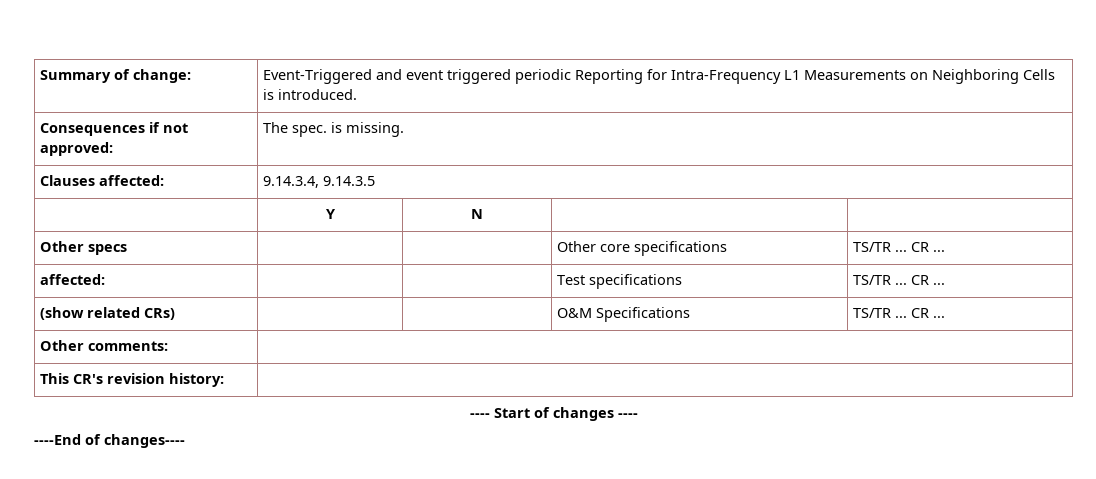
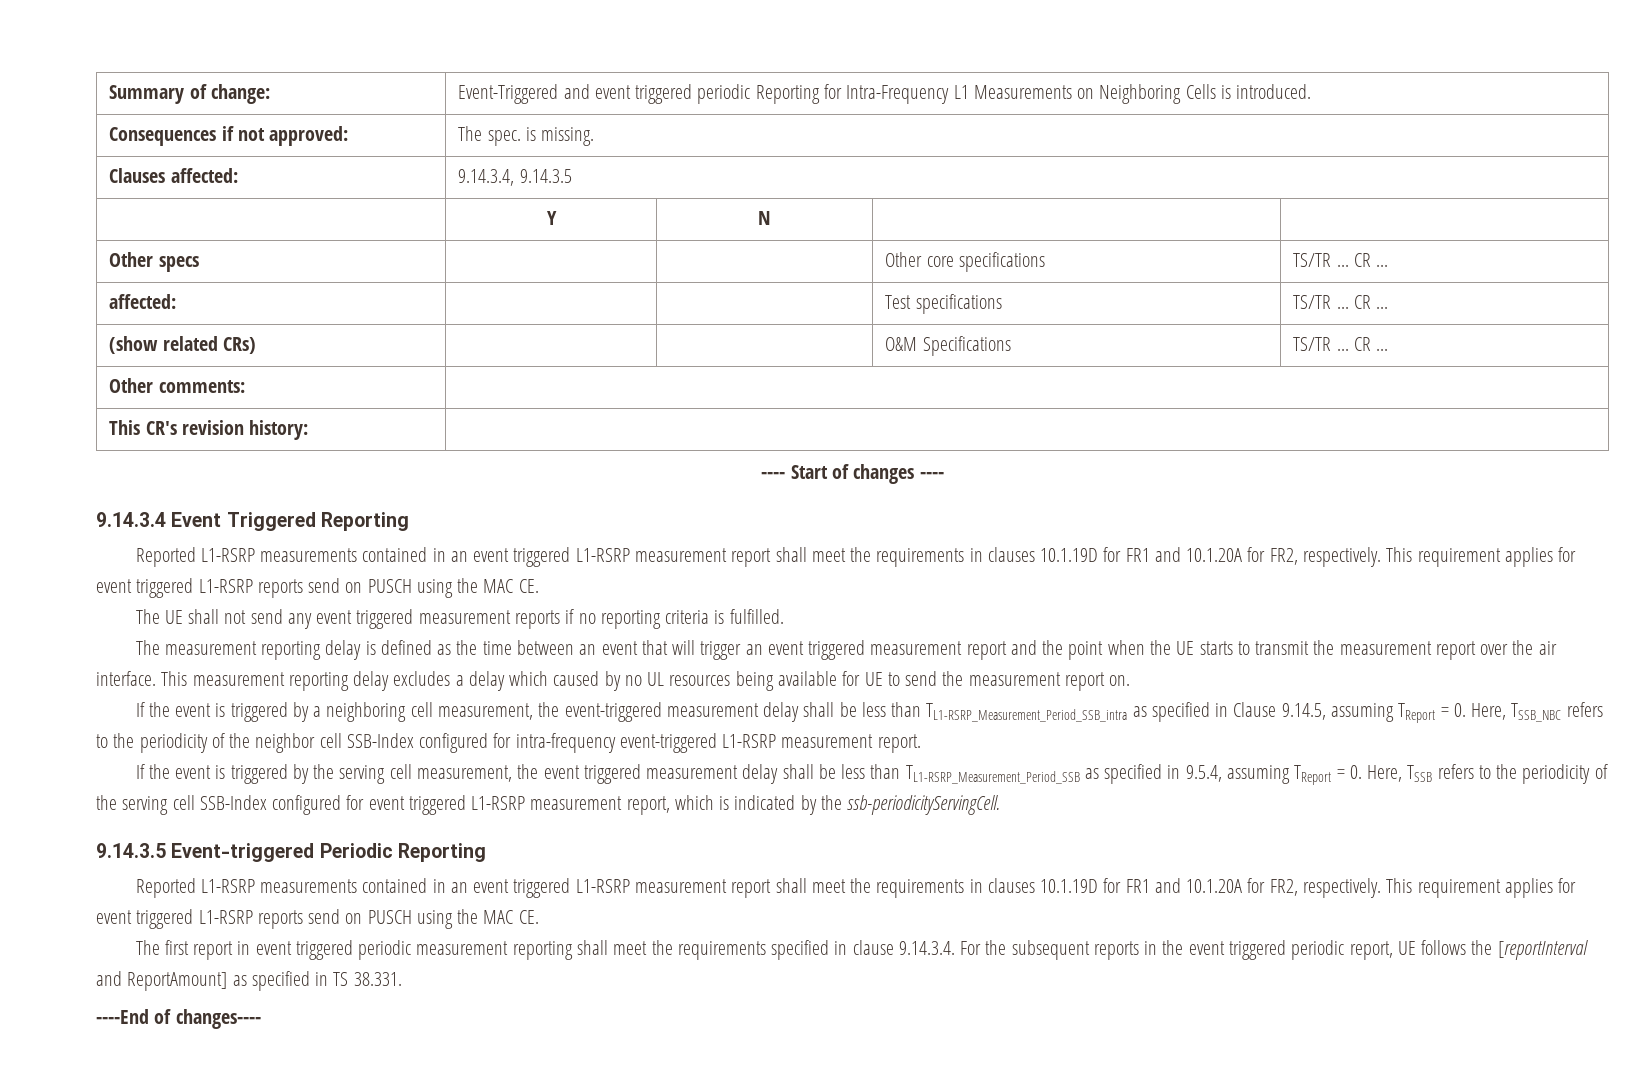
+ 9.14.3.4 Event Triggered Reporting
+ Reported L1-RSRP measurements contained in an event triggered L1-RSRP measurement report shall meet the requirements in clauses 10.1.19D for FR1 and 10.1.20A for FR2, respectively. This requirement applies for event triggered L1-RSRP reports send on PUSCH using the MAC CE.
+ The UE shall not send any event triggered measurement reports if no reporting criteria is fulfilled.
+ The measurement reporting delay is defined as the time between an event that will trigger an event triggered measurement report and the point when the UE starts to transmit the measurement report over the air interface. This measurement reporting delay excludes a delay which caused by no UL resources being available for UE to send the measurement report on.
+ If the event is triggered by a neighboring cell measurement, the event-triggered measurement delay shall be less than TL1-RSRP_Measurement_Period_SSB_intra as specified in Clause 9.14.5, assuming TReport = 0. Here, TSSB_NBC refers to the periodicity of the neighbor cell SSB-Index configured for intra-frequency event-triggered L1-RSRP measurement report.
+ If the event is triggered by the serving cell measurement, the event triggered measurement delay shall be less than TL1-RSRP_Measurement_Period_SSB as specified in 9.5.4, assuming TReport = 0. Here, TSSB refers to the periodicity of the serving cell SSB-Index configured for event triggered L1-RSRP measurement report, which is indicated by the ssb-periodicityServingCell.
+ 9.14.3.5 Event-triggered Periodic Reporting
+ Reported L1-RSRP measurements contained in an event triggered L1-RSRP measurement report shall meet the requirements in clauses 10.1.19D for FR1 and 10.1.20A for FR2, respectively. This requirement applies for event triggered L1-RSRP reports send on PUSCH using the MAC CE.
+ The first report in event triggered periodic measurement reporting shall meet the requirements specified in clause 9.14.3.4. For the subsequent reports in the event triggered periodic report, UE follows the [reportInterval and ReportAmount] as specified in TS 38.331.

